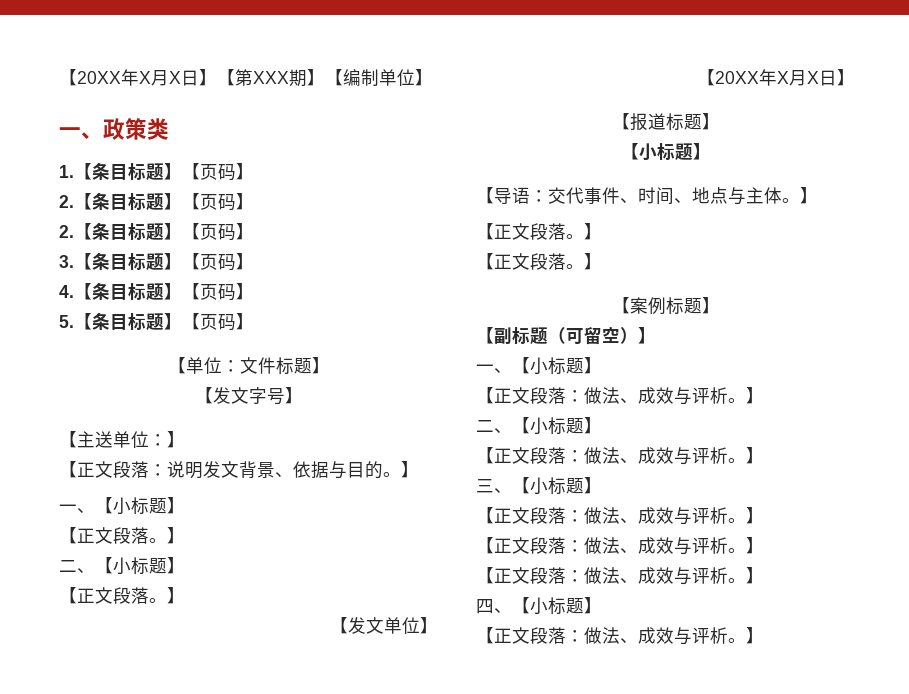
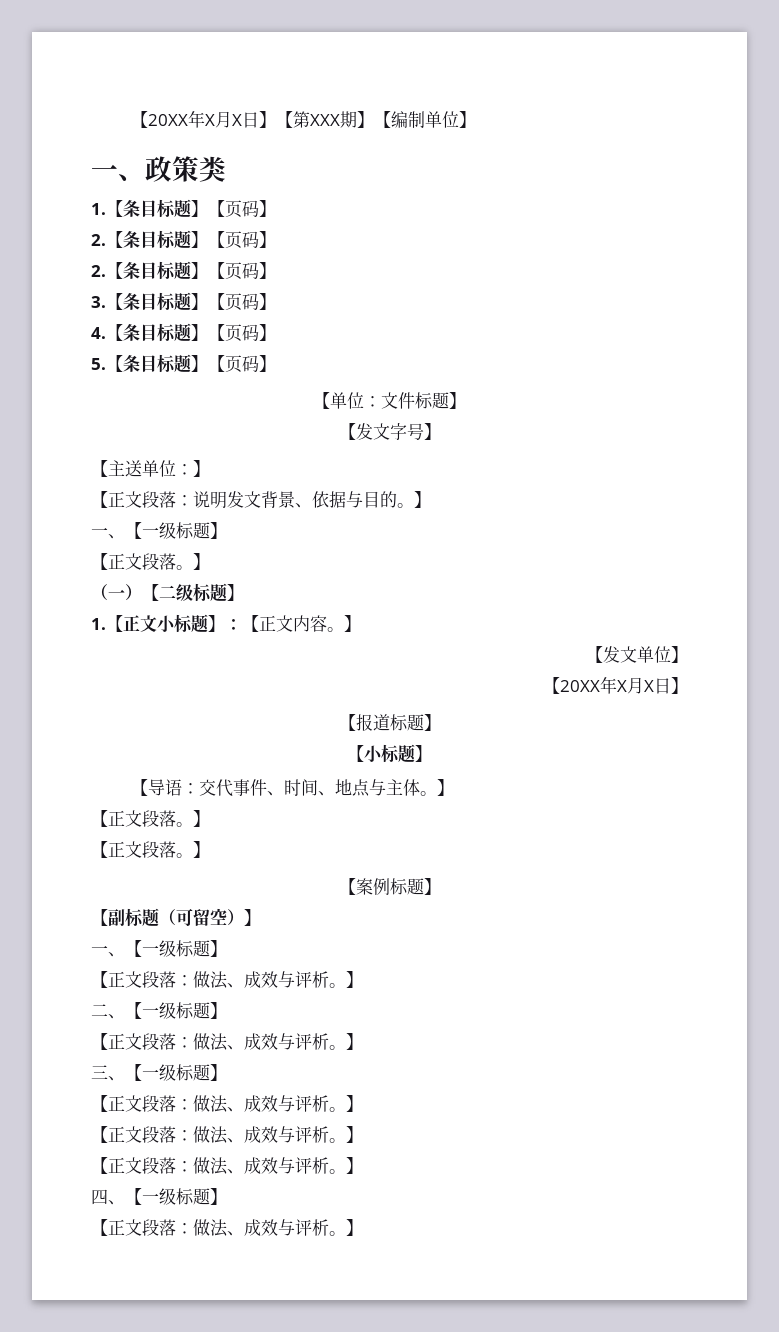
  【正文段落：说明发文背景、依据与目的。】
- 一、【小标题】
+ 一、【一级标题】
  【正文段落。】
- 二、【小标题】
- 【正文段落。
+ （一）【二级标题】
+ 1.【正文小标题】：【正文内容。
  【副标题（可留空）】
- 一、【小标题】
+ 一、【一级标题】
  【正文段落：做法、成效与评析。】
- 二、【小标题】
+ 二、【一级标题】
- 三、【小标题】
+ 三、【一级标题】
- 四、【小标题】
+ 四、【一级标题】

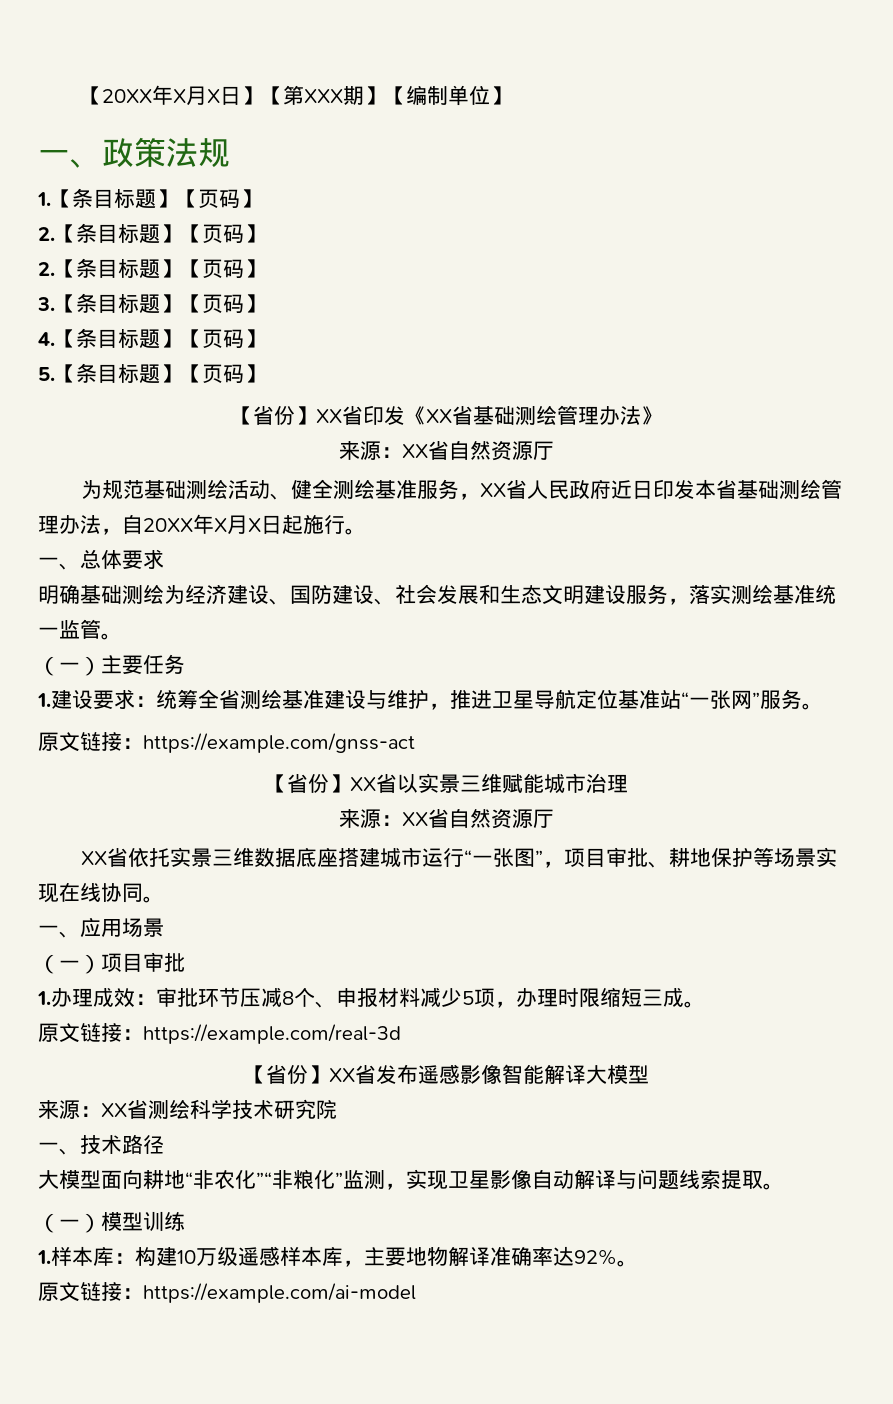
- 一、政策类
+ 一、政策法规
- 【单位：文件标题】
- 【发文字号】
- 【主送单位：】
- 【正文段落：说明发文背景、依据与目的。】
- 一、【一级标题】
- 【正文段落。】
- （一）【二级标题】
- 1.【正文小标题】：【正文内容。】
- 【发文单位】
- 【20XX年X月X日】
- 【报道标题】
- 【小标题】
- 【导语：交代事件、时间、地点与主体。】
- 【正文段落。】
- 【正文段落。】
- 【案例标题】
- 【副标题（可留空）】
- 一、【一级标题】
- 【正文段落：做法、成效与评析。】
- 二、【一级标题】
- 【正文段落：做法、成效与评析。】
- 三、【一级标题】
- 【正文段落：做法、成效与评析。】
- 【正文段落：做法、成效与评析。】
- 【正文段落：做法、成效与评析。】
- 四、【一级标题】
- 【正文段落：做法、成效与评析。】
+ 【省份】XX省印发《XX省基础测绘管理办法》
+ 来源：XX省自然资源厅
+ 为规范基础测绘活动、健全测绘基准服务，XX省人民政府近日印发本省基础测绘管理办法，自20XX年X月X日起施行。
+ 一、总体要求
+ 明确基础测绘为经济建设、国防建设、社会发展和生态文明建设服务，落实测绘基准统一监管。
+ （一）主要任务
+ 1.建设要求：统筹全省测绘基准建设与维护，推进卫星导航定位基准站“一张网”服务。
+ 原文链接：https://example.com/gnss-act
+ 【省份】XX省以实景三维赋能城市治理
+ 来源：XX省自然资源厅
+ XX省依托实景三维数据底座搭建城市运行“一张图”，项目审批、耕地保护等场景实现在线协同。
+ 一、应用场景
+ （一）项目审批
+ 1.办理成效：审批环节压减8个、申报材料减少5项，办理时限缩短三成。
+ 原文链接：https://example.com/real-3d
+ 【省份】XX省发布遥感影像智能解译大模型
+ 来源：XX省测绘科学技术研究院
+ 一、技术路径
+ 大模型面向耕地“非农化”“非粮化”监测，实现卫星影像自动解译与问题线索提取。
+ （一）模型训练
+ 1.样本库：构建10万级遥感样本库，主要地物解译准确率达92%。
+ 原文链接：https://example.com/ai-model

